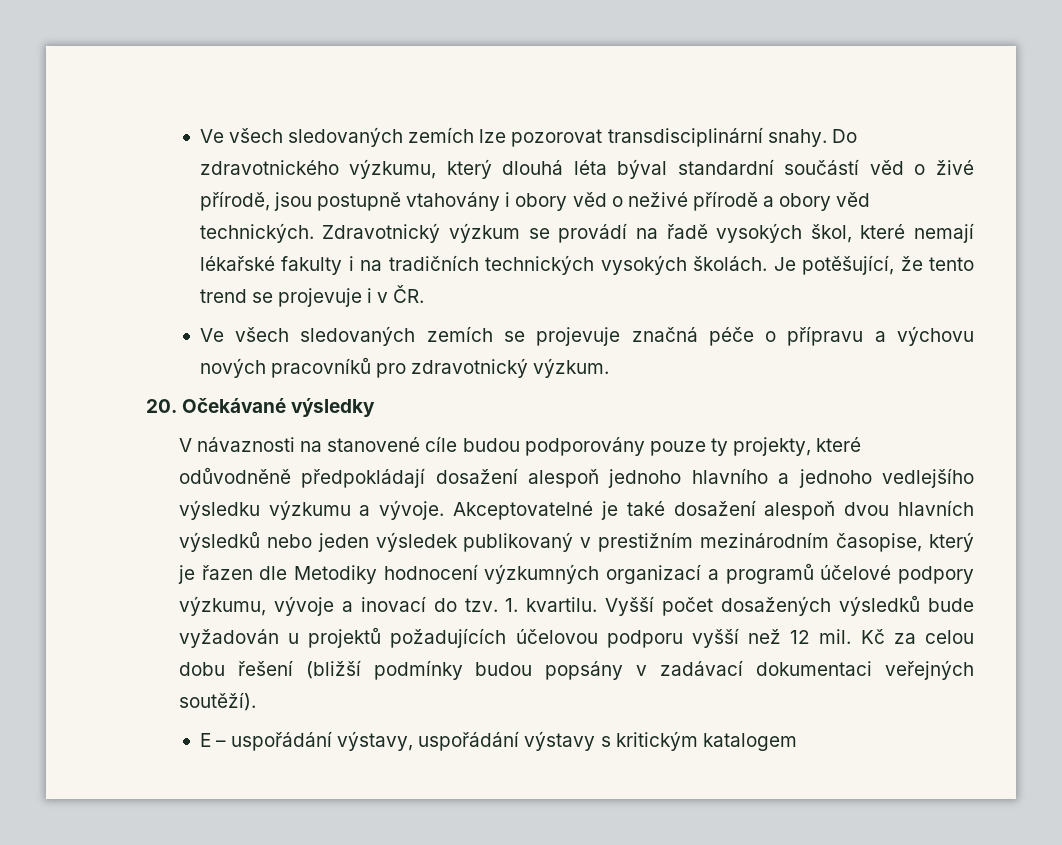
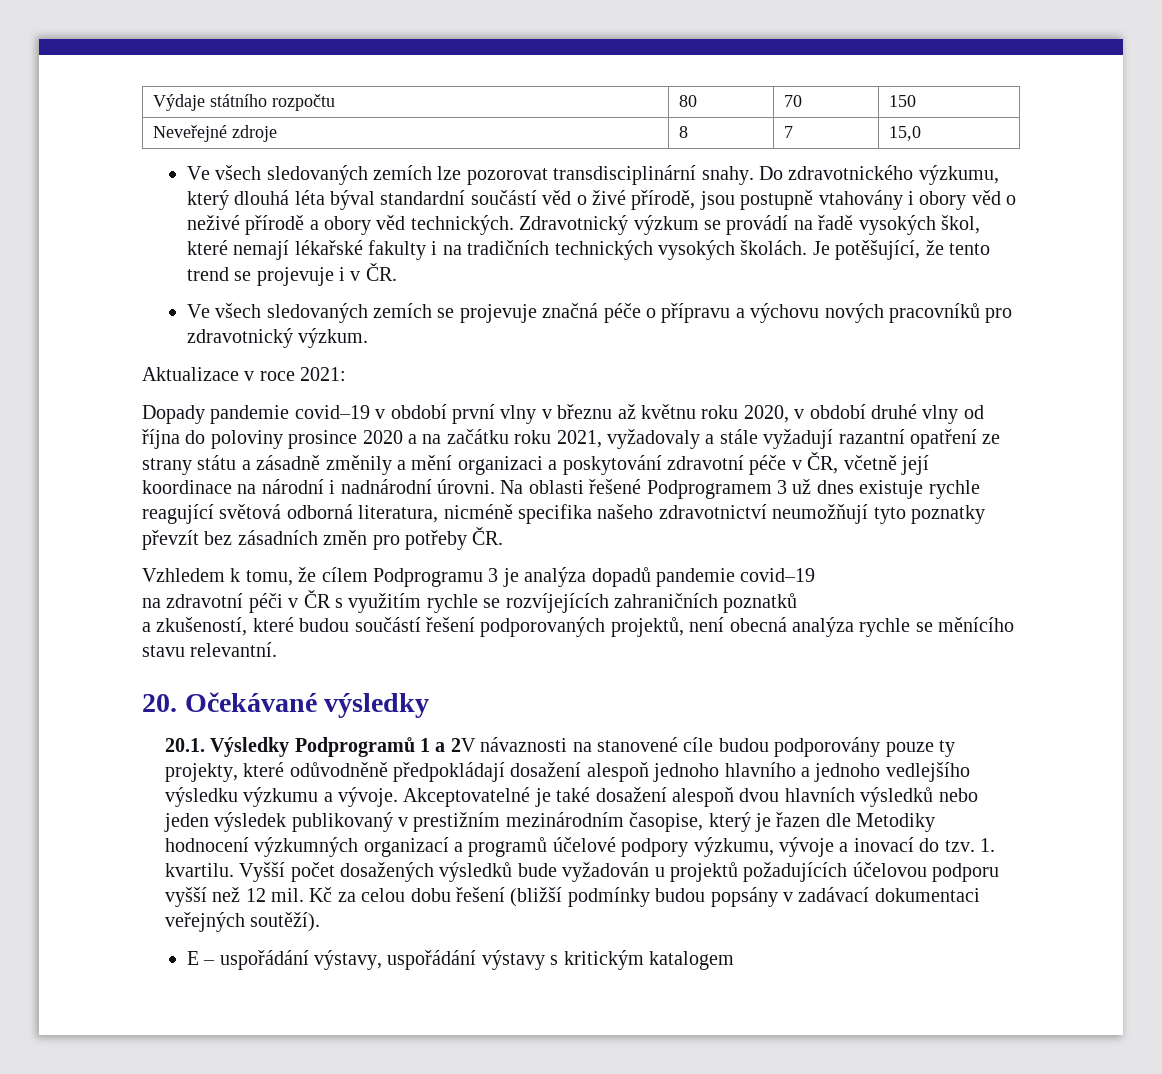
+ Výdaje státního rozpočtu | 80 | 70 | 150
+ Neveřejné zdroje | 8 | 7 | 15,0
+ Aktualizace v roce 2021:
+ Dopady pandemie covid–19 v období první vlny v březnu až květnu roku 2020, v období druhé vlny od října do poloviny prosince 2020 a na začátku roku 2021, vyžadovaly a stále vyžadují razantní opatření ze strany státu a zásadně změnily a mění organizaci a poskytování zdravotní péče v ČR, včetně její koordinace na národní i nadnárodní úrovni. Na oblasti řešené Podprogramem 3 už dnes existuje rychle reagující světová odborná literatura, nicméně specifika našeho zdravotnictví neumožňují tyto poznatky převzít bez zásadních změn pro potřeby ČR.
+ Vzhledem k tomu, že cílem Podprogramu 3 je analýza dopadů pandemie covid–19
+ na zdravotní péči v ČR s využitím rychle se rozvíjejících zahraničních poznatků
+ a zkušeností, které budou součástí řešení podporovaných projektů, není obecná analýza rychle se měnícího stavu relevantní.
  20. Očekávané výsledky
- V návaznosti na stanovené cíle budou podporovány pouze ty projekty, které odůvodněně předpokládají dosažení alespoň jednoho hlavního a jednoho vedlejšího výsledku výzkumu a vývoje.
+ 20.1. Výsledky Podprogramů 1 a 2V návaznosti na stanovené cíle budou podporovány pouze ty projekty, které odůvodněně předpokládají dosažení alespoň jednoho hlavního a jednoho vedlejšího výsledku výzkumu a vývoje.

